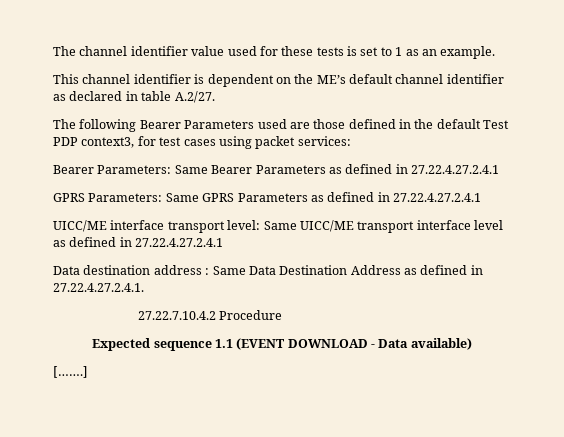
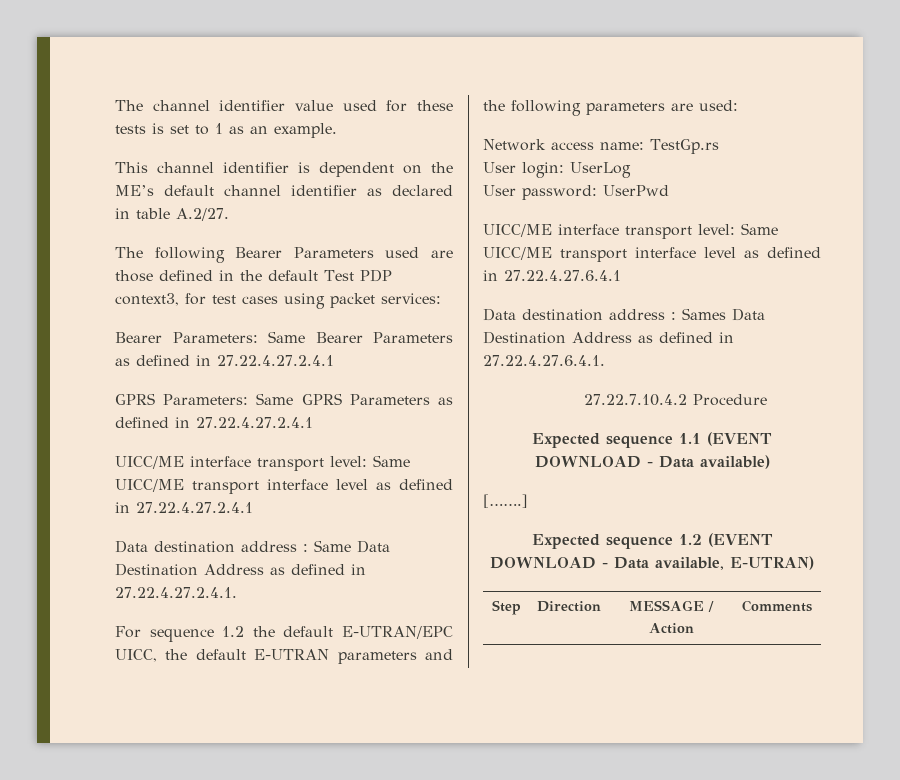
+ For sequence 1.2 the default E-UTRAN/EPC UICC, the default E-UTRAN parameters and the following parameters are used:
+ Network access name: TestGp.rs
+ User login: UserLog
+ User password: UserPwd
+ UICC/ME interface transport level: Same UICC/ME transport interface level as defined in 27.22.4.27.6.4.1
+ Data destination address : Sames Data Destination Address as defined in 27.22.4.27.6.4.1.
+ Expected sequence 1.2 (EVENT DOWNLOAD - Data available, E-UTRAN)
+ Step | Direction | MESSAGE / Action | Comments

